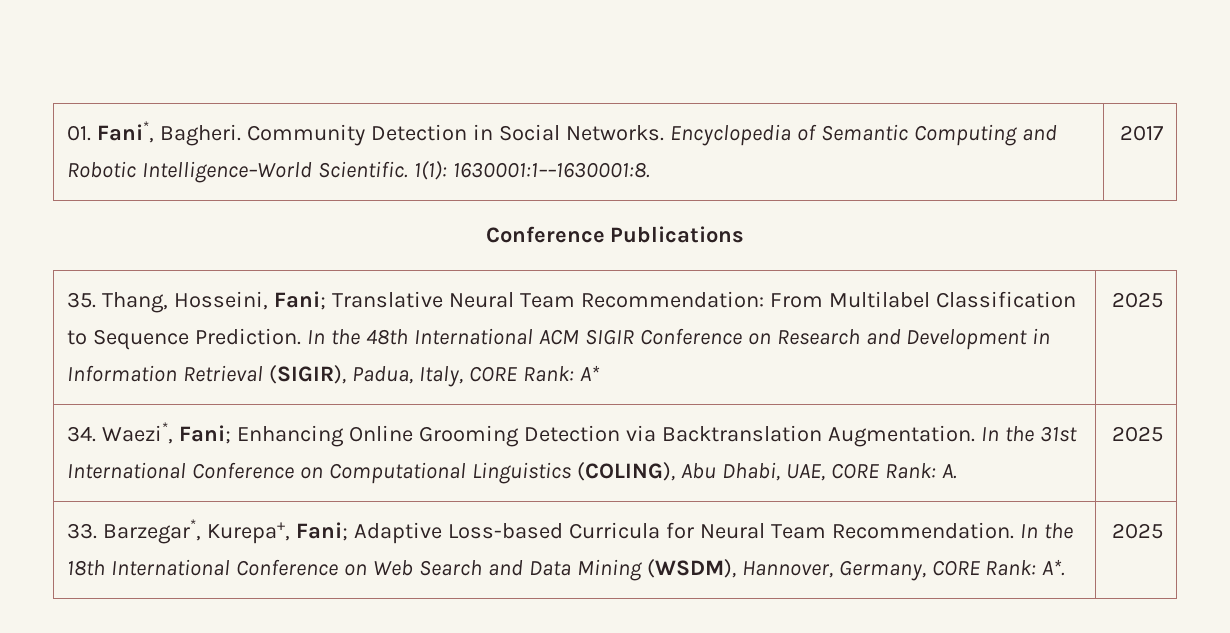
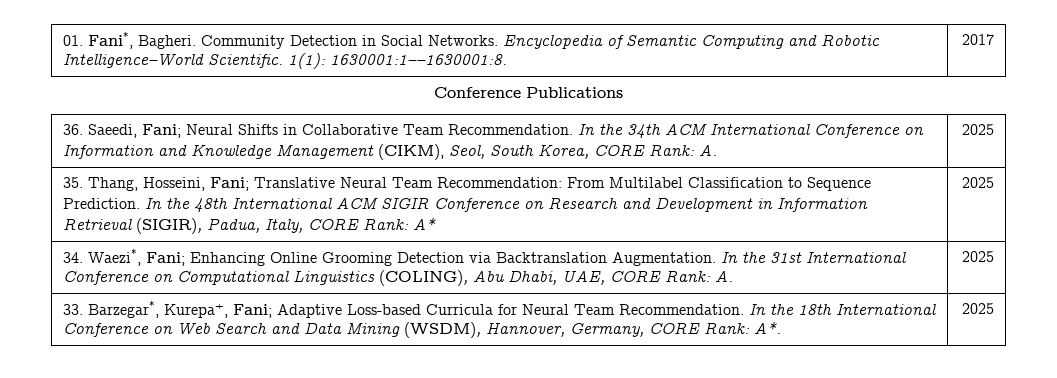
+ 36. Saeedi, Fani; Neural Shifts in Collaborative Team Recommendation. In the 34th ACM International Conference on Information and Knowledge Management (CIKM), Seol, South Korea, CORE Rank: A. | 2025

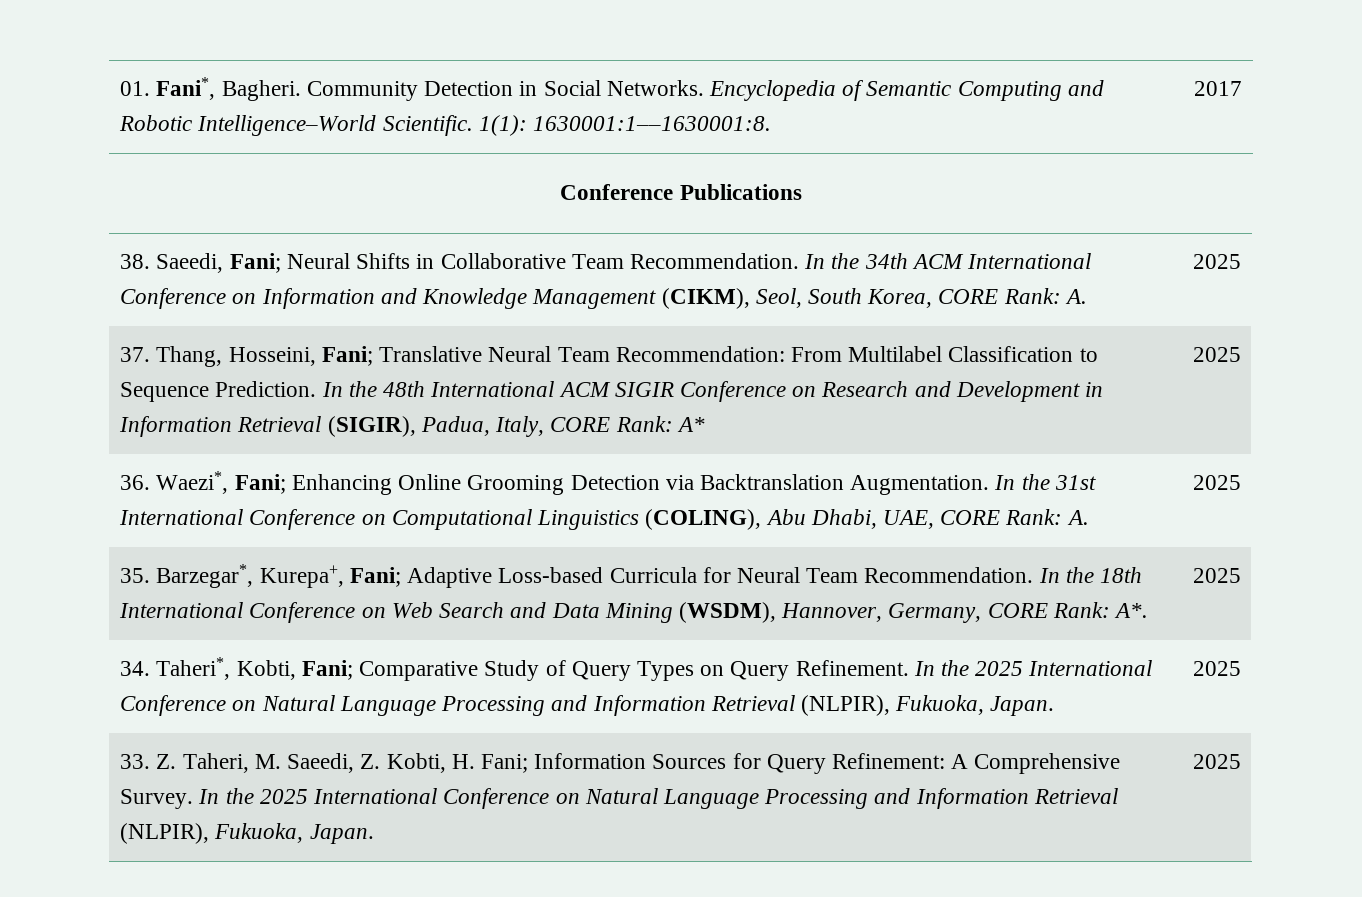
- 36. Saeedi, Fani; Neural Shifts in Collaborative Team Recommendation. In the 34th ACM International Conference on Information and Knowledge Management (CIKM), Seol, South Korea, CORE Rank: A. | 2025
+ 38. Saeedi, Fani; Neural Shifts in Collaborative Team Recommendation. In the 34th ACM International Conference on Information and Knowledge Management (CIKM), Seol, South Korea, CORE Rank: A. | 2025
- 35. Thang, Hosseini, Fani; Translative Neural Team Recommendation: From Multilabel Classification to Sequence Prediction. In the 48th International ACM SIGIR Conference on Research and Development in Information Retrieval (SIGIR), Padua, Italy, CORE Rank: A* | 2025
+ 37. Thang, Hosseini, Fani; Translative Neural Team Recommendation: From Multilabel Classification to Sequence Prediction. In the 48th International ACM SIGIR Conference on Research and Development in Information Retrieval (SIGIR), Padua, Italy, CORE Rank: A* | 2025
- 34. Waezi*, Fani; Enhancing Online Grooming Detection via Backtranslation Augmentation. In the 31st International Conference on Computational Linguistics (COLING), Abu Dhabi, UAE, CORE Rank: A. | 2025
+ 36. Waezi*, Fani; Enhancing Online Grooming Detection via Backtranslation Augmentation. In the 31st International Conference on Computational Linguistics (COLING), Abu Dhabi, UAE, CORE Rank: A. | 2025
- 33. Barzegar*, Kurepa+, Fani; Adaptive Loss-based Curricula for Neural Team Recommendation. In the 18th International Conference on Web Search and Data Mining (WSDM), Hannover, Germany, CORE Rank: A*. | 2025
+ 35. Barzegar*, Kurepa+, Fani; Adaptive Loss-based Curricula for Neural Team Recommendation. In the 18th International Conference on Web Search and Data Mining (WSDM), Hannover, Germany, CORE Rank: A*. | 2025
+ 34. Taheri*, Kobti, Fani; Comparative Study of Query Types on Query Refinement. In the 2025 International Conference on Natural Language Processing and Information Retrieval (NLPIR), Fukuoka, Japan. | 2025
+ 33. Z. Taheri, M. Saeedi, Z. Kobti, H. Fani; Information Sources for Query Refinement: A Comprehensive Survey. In the 2025 International Conference on Natural Language Processing and Information Retrieval (NLPIR), Fukuoka, Japan. | 2025

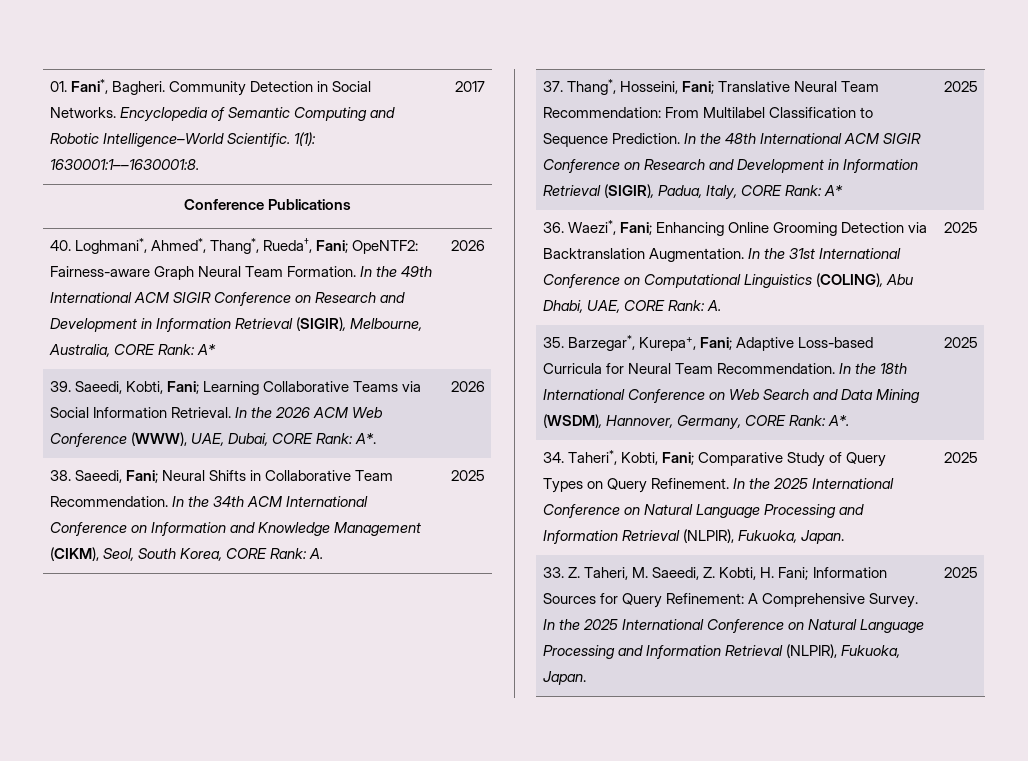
+ 40. Loghmani*, Ahmed*, Thang*, Rueda†, Fani; OpeNTF2: Fairness-aware Graph Neural Team Formation. In the 49th International ACM SIGIR Conference on Research and Development in Information Retrieval (SIGIR), Melbourne, Australia, CORE Rank: A* | 2026
+ 39. Saeedi, Kobti, Fani; Learning Collaborative Teams via Social Information Retrieval. In the 2026 ACM Web Conference (WWW), UAE, Dubai, CORE Rank: A*. | 2026
- 37. Thang, Hosseini, Fani; Translative Neural Team Recommendation: From Multilabel Classification to Sequence Prediction. In the 48th International ACM SIGIR Conference on Research and Development in Information Retrieval (SIGIR), Padua, Italy, CORE Rank: A* | 2025
+ 37. Thang*, Hosseini, Fani; Translative Neural Team Recommendation: From Multilabel Classification to Sequence Prediction. In the 48th International ACM SIGIR Conference on Research and Development in Information Retrieval (SIGIR), Padua, Italy, CORE Rank: A* | 2025

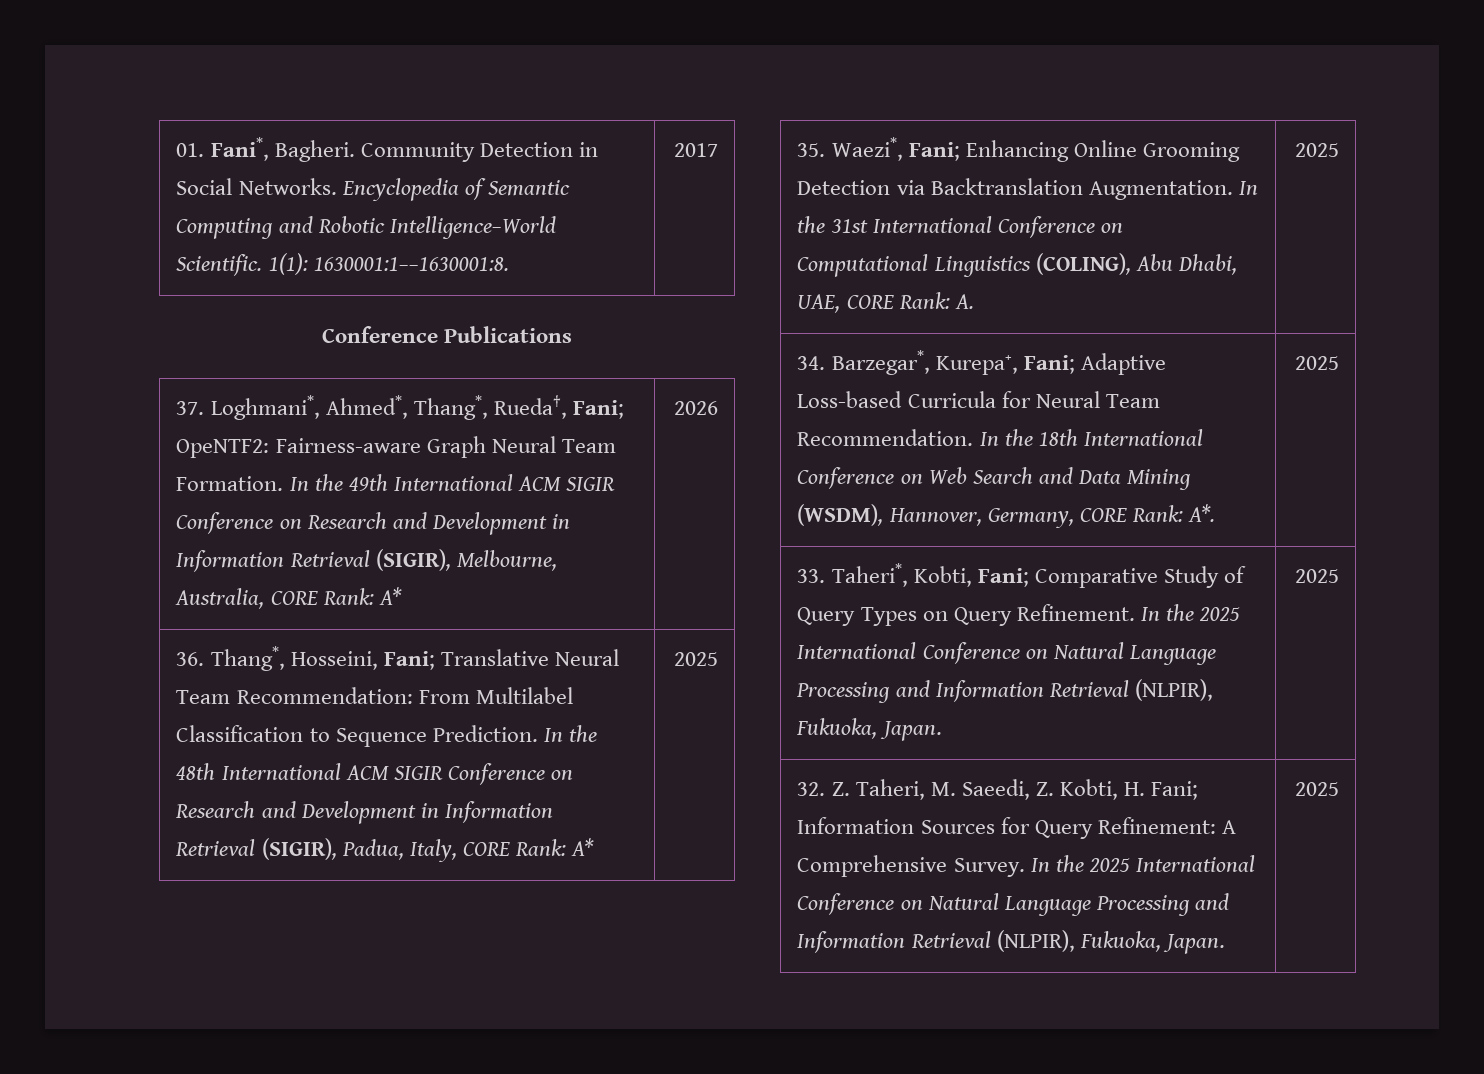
- 40. Loghmani*, Ahmed*, Thang*, Rueda†, Fani; OpeNTF2: Fairness-aware Graph Neural Team Formation. In the 49th International ACM SIGIR Conference on Research and Development in Information Retrieval (SIGIR), Melbourne, Australia, CORE Rank: A* | 2026
+ 37. Loghmani*, Ahmed*, Thang*, Rueda†, Fani; OpeNTF2: Fairness-aware Graph Neural Team Formation. In the 49th International ACM SIGIR Conference on Research and Development in Information Retrieval (SIGIR), Melbourne, Australia, CORE Rank: A* | 2026
- 39. Saeedi, Kobti, Fani; Learning Collaborative Teams via Social Information Retrieval. In the 2026 ACM Web Conference (WWW), UAE, Dubai, CORE Rank: A*. | 2026
- 38. Saeedi, Fani; Neural Shifts in Collaborative Team Recommendation. In the 34th ACM International Conference on Information and Knowledge Management (CIKM), Seol, South Korea, CORE Rank: A. | 2025
- 37. Thang*, Hosseini, Fani; Translative Neural Team Recommendation: From Multilabel Classification to Sequence Prediction. In the 48th International ACM SIGIR Conference on Research and Development in Information Retrieval (SIGIR), Padua, Italy, CORE Rank: A* | 2025
+ 36. Thang*, Hosseini, Fani; Translative Neural Team Recommendation: From Multilabel Classification to Sequence Prediction. In the 48th International ACM SIGIR Conference on Research and Development in Information Retrieval (SIGIR), Padua, Italy, CORE Rank: A* | 2025
- 36. Waezi*, Fani; Enhancing Online Grooming Detection via Backtranslation Augmentation. In the 31st International Conference on Computational Linguistics (COLING), Abu Dhabi, UAE, CORE Rank: A. | 2025
+ 35. Waezi*, Fani; Enhancing Online Grooming Detection via Backtranslation Augmentation. In the 31st International Conference on Computational Linguistics (COLING), Abu Dhabi, UAE, CORE Rank: A. | 2025
- 35. Barzegar*, Kurepa+, Fani; Adaptive Loss-based Curricula for Neural Team Recommendation. In the 18th International Conference on Web Search and Data Mining (WSDM), Hannover, Germany, CORE Rank: A*. | 2025
+ 34. Barzegar*, Kurepa+, Fani; Adaptive Loss-based Curricula for Neural Team Recommendation. In the 18th International Conference on Web Search and Data Mining (WSDM), Hannover, Germany, CORE Rank: A*. | 2025
- 34. Taheri*, Kobti, Fani; Comparative Study of Query Types on Query Refinement. In the 2025 International Conference on Natural Language Processing and Information Retrieval (NLPIR), Fukuoka, Japan. | 2025
+ 33. Taheri*, Kobti, Fani; Comparative Study of Query Types on Query Refinement. In the 2025 International Conference on Natural Language Processing and Information Retrieval (NLPIR), Fukuoka, Japan. | 2025
- 33. Z. Taheri, M. Saeedi, Z. Kobti, H. Fani; Information Sources for Query Refinement: A Comprehensive Survey. In the 2025 International Conference on Natural Language Processing and Information Retrieval (NLPIR), Fukuoka, Japan. | 2025
+ 32. Z. Taheri, M. Saeedi, Z. Kobti, H. Fani; Information Sources for Query Refinement: A Comprehensive Survey. In the 2025 International Conference on Natural Language Processing and Information Retrieval (NLPIR), Fukuoka, Japan. | 2025

